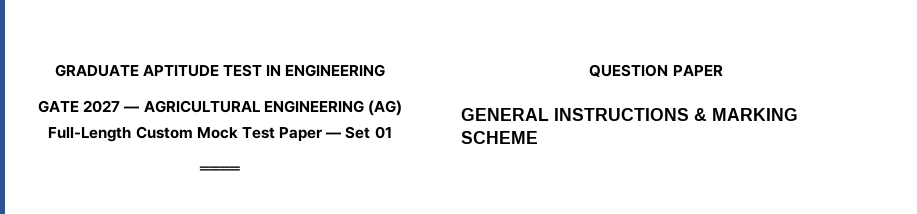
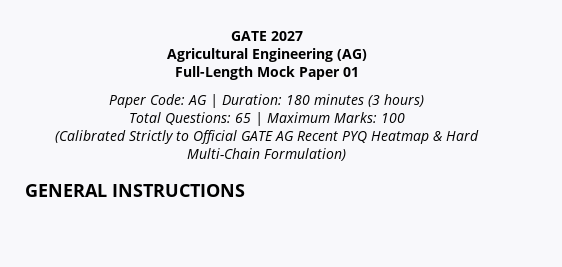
- GRADUATE APTITUDE TEST IN ENGINEERING
- GATE 2027 — AGRICULTURAL ENGINEERING (AG)
+ GATE 2027
+ Agricultural Engineering (AG)
- Full-Length Custom Mock Test Paper — Set 01
- ════
- QUESTION PAPER
+ Full-Length Mock Paper 01
+ Paper Code: AG | Duration: 180 minutes (3 hours)
+ Total Questions: 65 | Maximum Marks: 100
+ (Calibrated Strictly to Official GATE AG Recent PYQ Heatmap & Hard Multi-Chain Formulation)
- GENERAL INSTRUCTIONS & MARKING SCHEME
+ GENERAL INSTRUCTIONS

